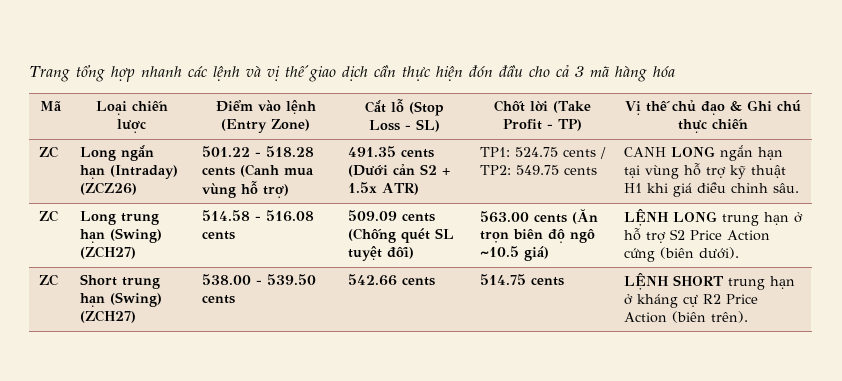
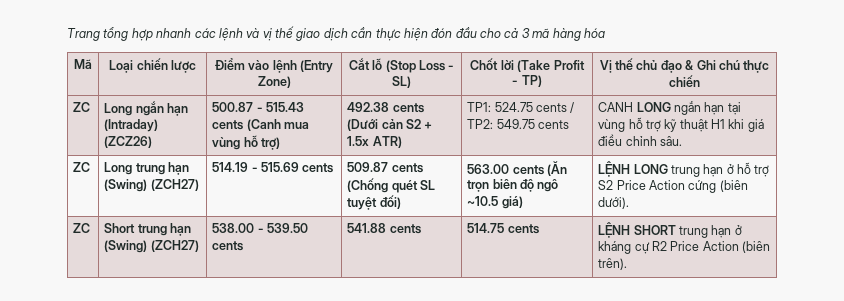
- 501.22 - 518.28 cents (Canh mua vùng hỗ trợ)
+ 500.87 - 515.43 cents (Canh mua vùng hỗ trợ)
- 491.35 cents (Dưới cản S2 + 1.5x ATR)
+ 492.38 cents (Dưới cản S2 + 1.5x ATR)
- ZC | Long trung hạn (Swing) (ZCH27) | 514.58 - 516.08 cents | 509.09 cents (Chống quét SL tuyệt đối) | 563.00 cents (Ăn trọn biên độ ngô ~10.5 giá) | LỆNH LONG trung hạn ở hỗ trợ S2 Price Action cứng (biên dưới).
+ ZC | Long trung hạn (Swing) (ZCH27) | 514.19 - 515.69 cents | 509.87 cents (Chống quét SL tuyệt đối) | 563.00 cents (Ăn trọn biên độ ngô ~10.5 giá) | LỆNH LONG trung hạn ở hỗ trợ S2 Price Action cứng (biên dưới).
- ZC | Short trung hạn (Swing) (ZCH27) | 538.00 - 539.50 cents | 542.66 cents | 514.75 cents | LỆNH SHORT trung hạn ở kháng cự R2 Price Action (biên trên).
+ ZC | Short trung hạn (Swing) (ZCH27) | 538.00 - 539.50 cents | 541.88 cents | 514.75 cents | LỆNH SHORT trung hạn ở kháng cự R2 Price Action (biên trên).

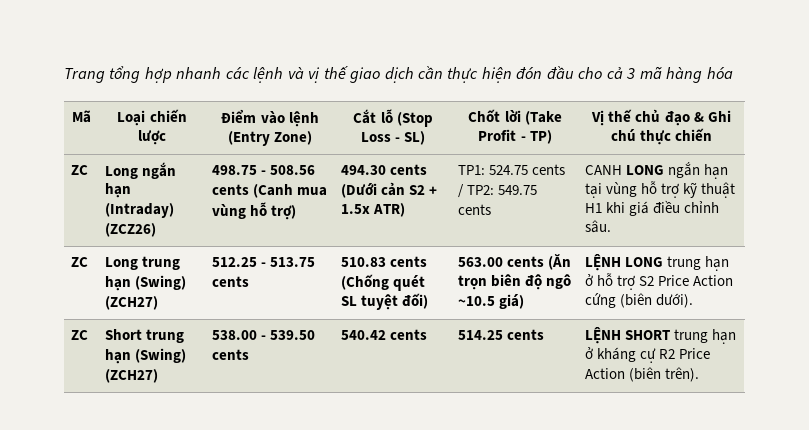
- 500.87 - 515.43 cents (Canh mua vùng hỗ trợ)
+ 498.75 - 508.56 cents (Canh mua vùng hỗ trợ)
- 492.38 cents (Dưới cản S2 + 1.5x ATR)
+ 494.30 cents (Dưới cản S2 + 1.5x ATR)
- ZC | Long trung hạn (Swing) (ZCH27) | 514.19 - 515.69 cents | 509.87 cents (Chống quét SL tuyệt đối) | 563.00 cents (Ăn trọn biên độ ngô ~10.5 giá) | LỆNH LONG trung hạn ở hỗ trợ S2 Price Action cứng (biên dưới).
+ ZC | Long trung hạn (Swing) (ZCH27) | 512.25 - 513.75 cents | 510.83 cents (Chống quét SL tuyệt đối) | 563.00 cents (Ăn trọn biên độ ngô ~10.5 giá) | LỆNH LONG trung hạn ở hỗ trợ S2 Price Action cứng (biên dưới).
- ZC | Short trung hạn (Swing) (ZCH27) | 538.00 - 539.50 cents | 541.88 cents | 514.75 cents | LỆNH SHORT trung hạn ở kháng cự R2 Price Action (biên trên).
+ ZC | Short trung hạn (Swing) (ZCH27) | 538.00 - 539.50 cents | 540.42 cents | 514.25 cents | LỆNH SHORT trung hạn ở kháng cự R2 Price Action (biên trên).

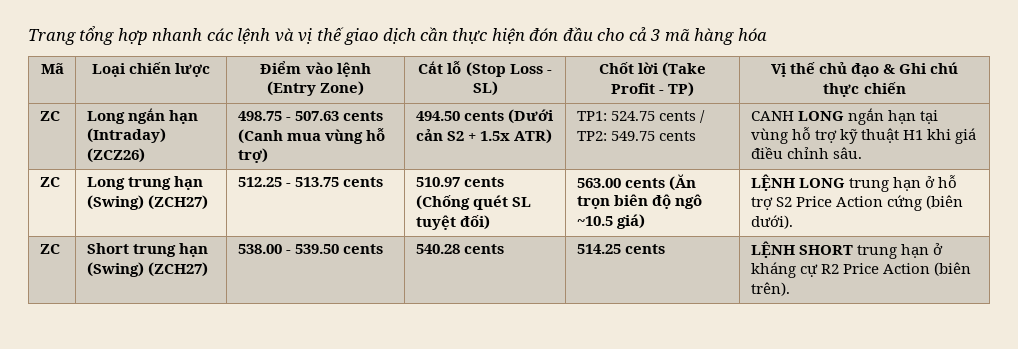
- 498.75 - 508.56 cents (Canh mua vùng hỗ trợ)
+ 498.75 - 507.63 cents (Canh mua vùng hỗ trợ)
- 494.30 cents (Dưới cản S2 + 1.5x ATR)
+ 494.50 cents (Dưới cản S2 + 1.5x ATR)
- ZC | Long trung hạn (Swing) (ZCH27) | 512.25 - 513.75 cents | 510.83 cents (Chống quét SL tuyệt đối) | 563.00 cents (Ăn trọn biên độ ngô ~10.5 giá) | LỆNH LONG trung hạn ở hỗ trợ S2 Price Action cứng (biên dưới).
+ ZC | Long trung hạn (Swing) (ZCH27) | 512.25 - 513.75 cents | 510.97 cents (Chống quét SL tuyệt đối) | 563.00 cents (Ăn trọn biên độ ngô ~10.5 giá) | LỆNH LONG trung hạn ở hỗ trợ S2 Price Action cứng (biên dưới).
- ZC | Short trung hạn (Swing) (ZCH27) | 538.00 - 539.50 cents | 540.42 cents | 514.25 cents | LỆNH SHORT trung hạn ở kháng cự R2 Price Action (biên trên).
+ ZC | Short trung hạn (Swing) (ZCH27) | 538.00 - 539.50 cents | 540.28 cents | 514.25 cents | LỆNH SHORT trung hạn ở kháng cự R2 Price Action (biên trên).

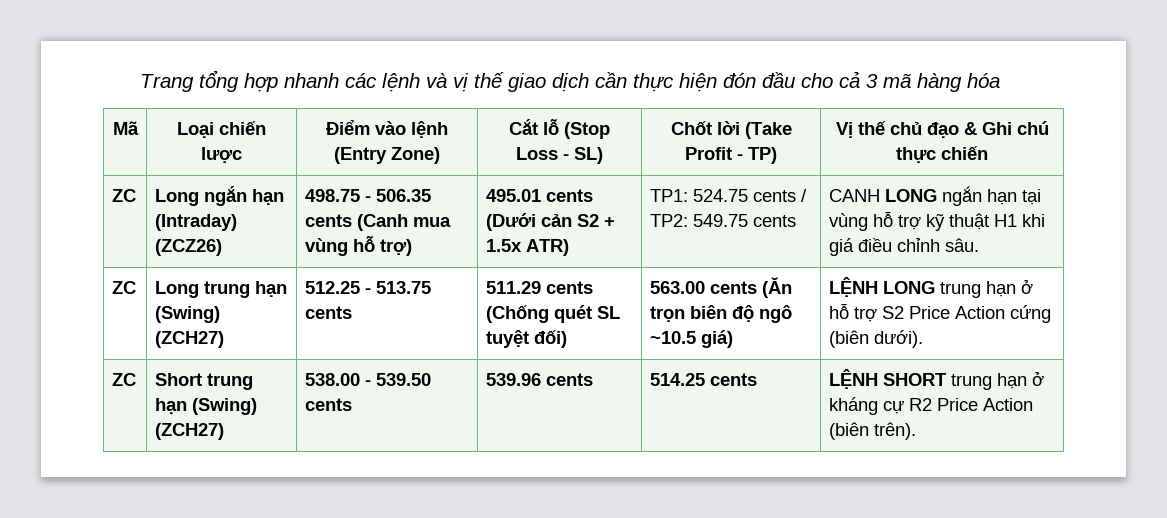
- 498.75 - 507.63 cents (Canh mua vùng hỗ trợ)
+ 498.75 - 506.35 cents (Canh mua vùng hỗ trợ)
- 494.50 cents (Dưới cản S2 + 1.5x ATR)
+ 495.01 cents (Dưới cản S2 + 1.5x ATR)
- ZC | Long trung hạn (Swing) (ZCH27) | 512.25 - 513.75 cents | 510.97 cents (Chống quét SL tuyệt đối) | 563.00 cents (Ăn trọn biên độ ngô ~10.5 giá) | LỆNH LONG trung hạn ở hỗ trợ S2 Price Action cứng (biên dưới).
+ ZC | Long trung hạn (Swing) (ZCH27) | 512.25 - 513.75 cents | 511.29 cents (Chống quét SL tuyệt đối) | 563.00 cents (Ăn trọn biên độ ngô ~10.5 giá) | LỆNH LONG trung hạn ở hỗ trợ S2 Price Action cứng (biên dưới).
- ZC | Short trung hạn (Swing) (ZCH27) | 538.00 - 539.50 cents | 540.28 cents | 514.25 cents | LỆNH SHORT trung hạn ở kháng cự R2 Price Action (biên trên).
+ ZC | Short trung hạn (Swing) (ZCH27) | 538.00 - 539.50 cents | 539.96 cents | 514.25 cents | LỆNH SHORT trung hạn ở kháng cự R2 Price Action (biên trên).

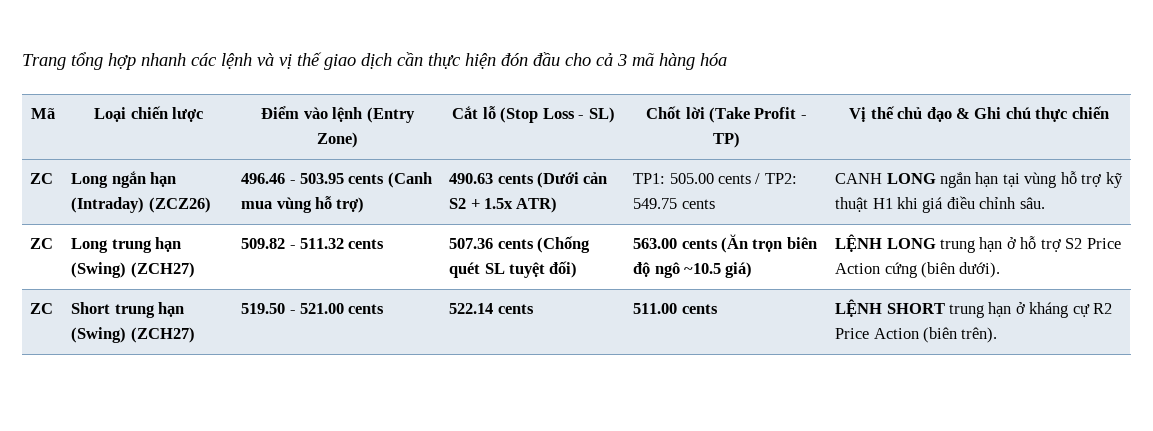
- 498.75 - 506.35 cents (Canh mua vùng hỗ trợ)
+ 496.46 - 503.95 cents (Canh mua vùng hỗ trợ)
- 495.01 cents (Dưới cản S2 + 1.5x ATR)
+ 490.63 cents (Dưới cản S2 + 1.5x ATR)
- TP1: 524.75 cents / TP2: 549.75 cents
+ TP1: 505.00 cents / TP2: 549.75 cents
- ZC | Long trung hạn (Swing) (ZCH27) | 512.25 - 513.75 cents | 511.29 cents (Chống quét SL tuyệt đối) | 563.00 cents (Ăn trọn biên độ ngô ~10.5 giá) | LỆNH LONG trung hạn ở hỗ trợ S2 Price Action cứng (biên dưới).
+ ZC | Long trung hạn (Swing) (ZCH27) | 509.82 - 511.32 cents | 507.36 cents (Chống quét SL tuyệt đối) | 563.00 cents (Ăn trọn biên độ ngô ~10.5 giá) | LỆNH LONG trung hạn ở hỗ trợ S2 Price Action cứng (biên dưới).
- ZC | Short trung hạn (Swing) (ZCH27) | 538.00 - 539.50 cents | 539.96 cents | 514.25 cents | LỆNH SHORT trung hạn ở kháng cự R2 Price Action (biên trên).
+ ZC | Short trung hạn (Swing) (ZCH27) | 519.50 - 521.00 cents | 522.14 cents | 511.00 cents | LỆNH SHORT trung hạn ở kháng cự R2 Price Action (biên trên).

